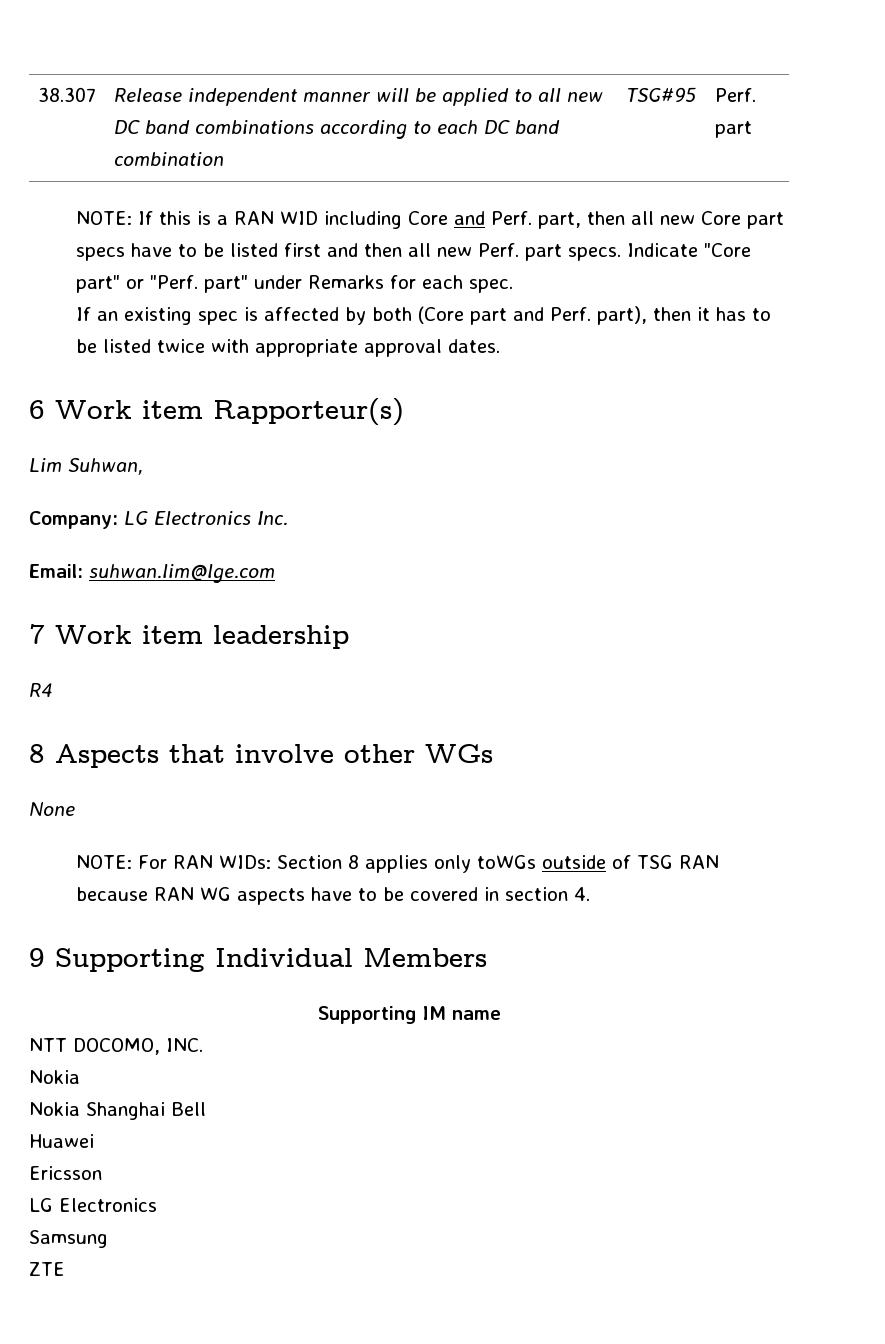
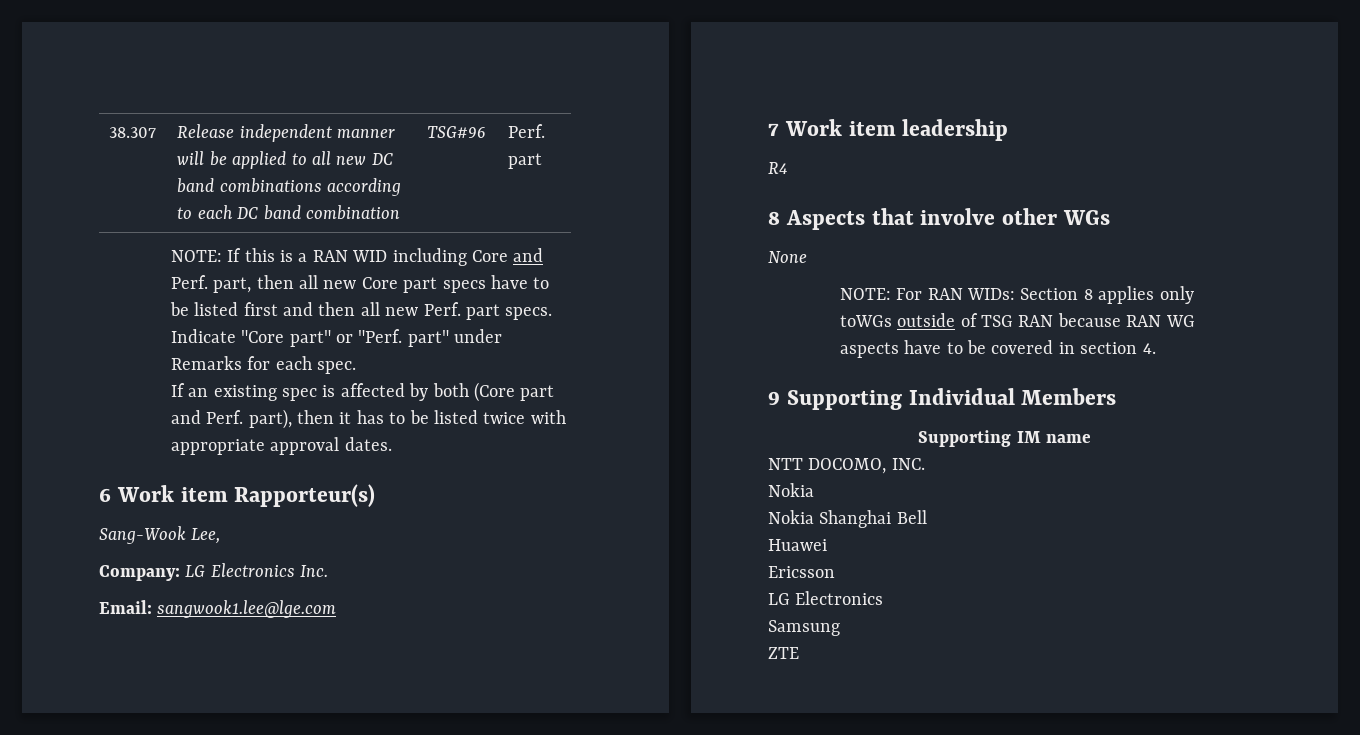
- 38.307 | Release independent manner will be applied to all new DC band combinations according to each DC band combination | TSG#95 | Perf. part
+ 38.307 | Release independent manner will be applied to all new DC band combinations according to each DC band combination | TSG#96 | Perf. part
- Lim Suhwan,
+ Sang-Wook Lee,
- Email: suhwan.lim@lge.com
+ Email: sangwook1.lee@lge.com

